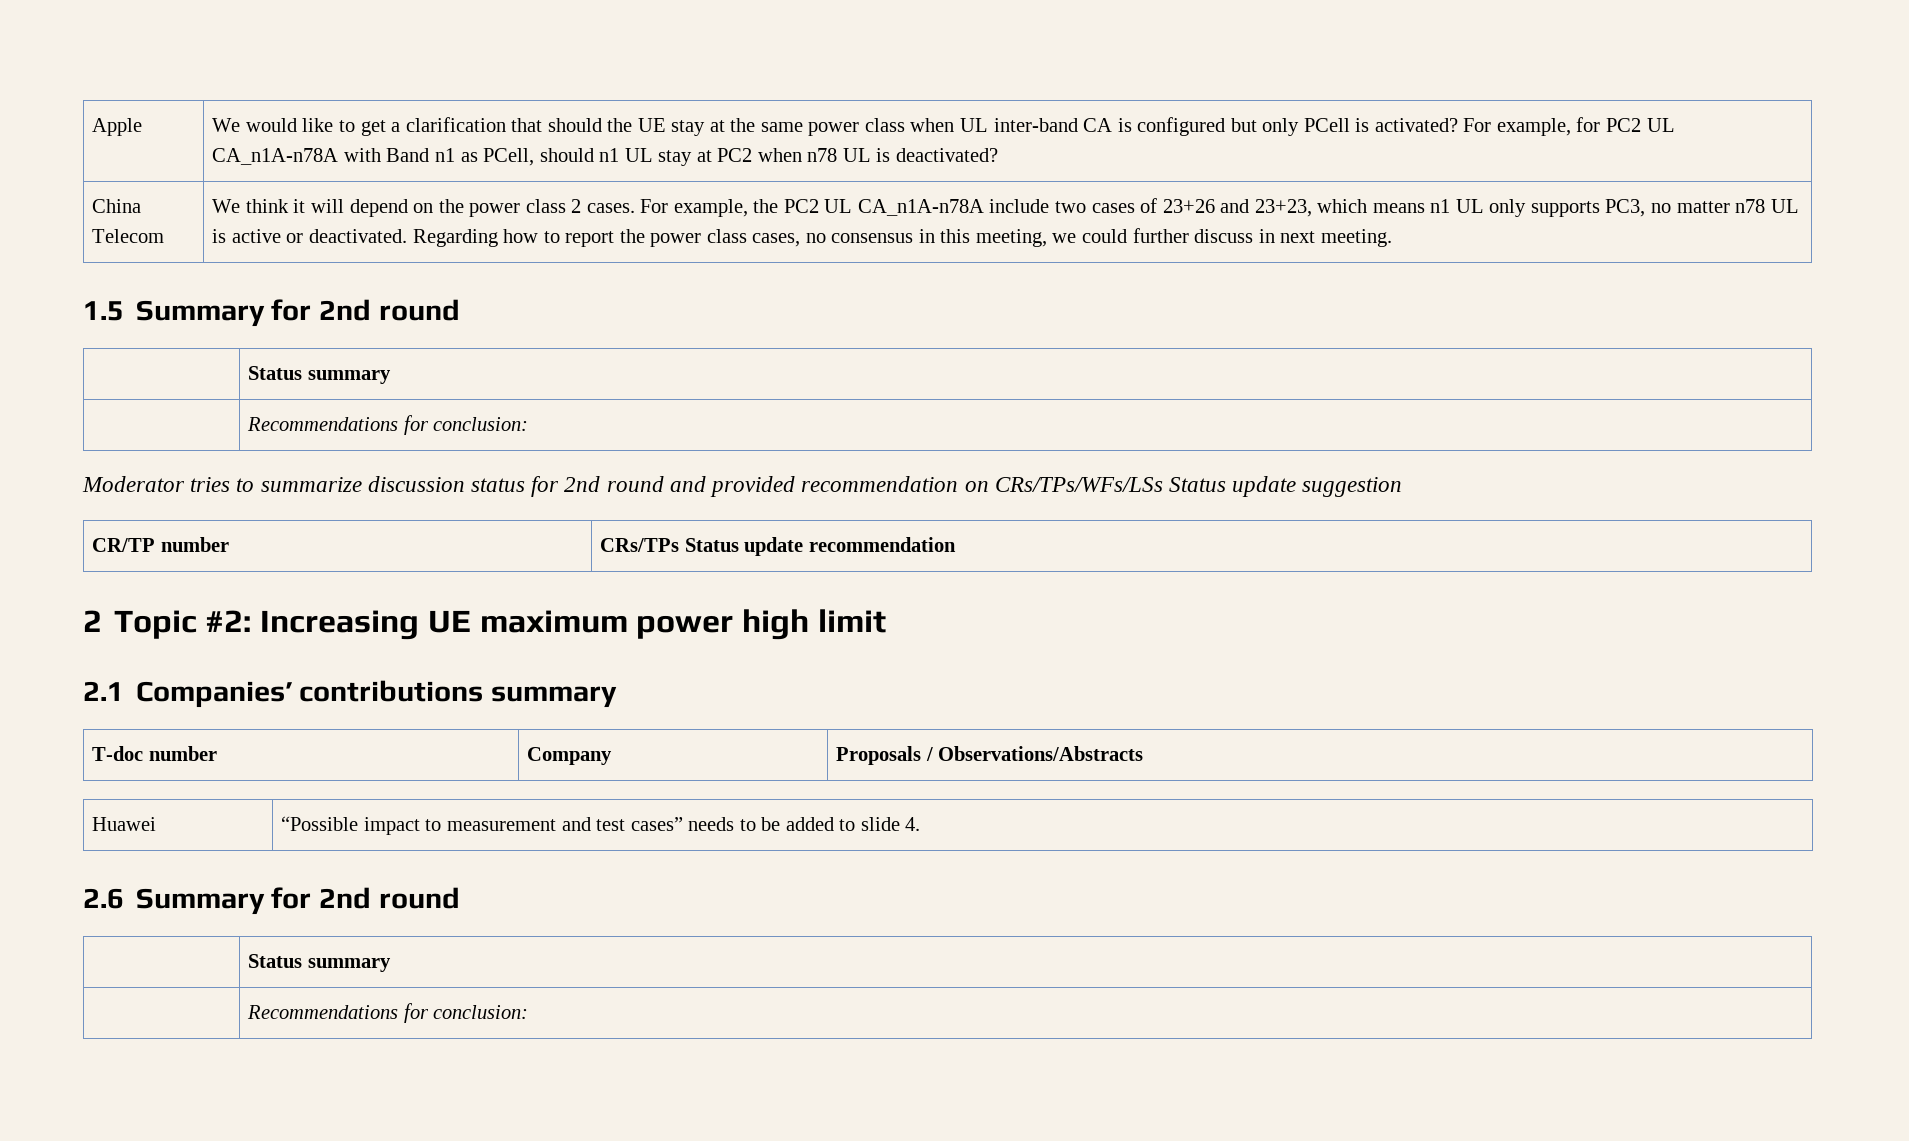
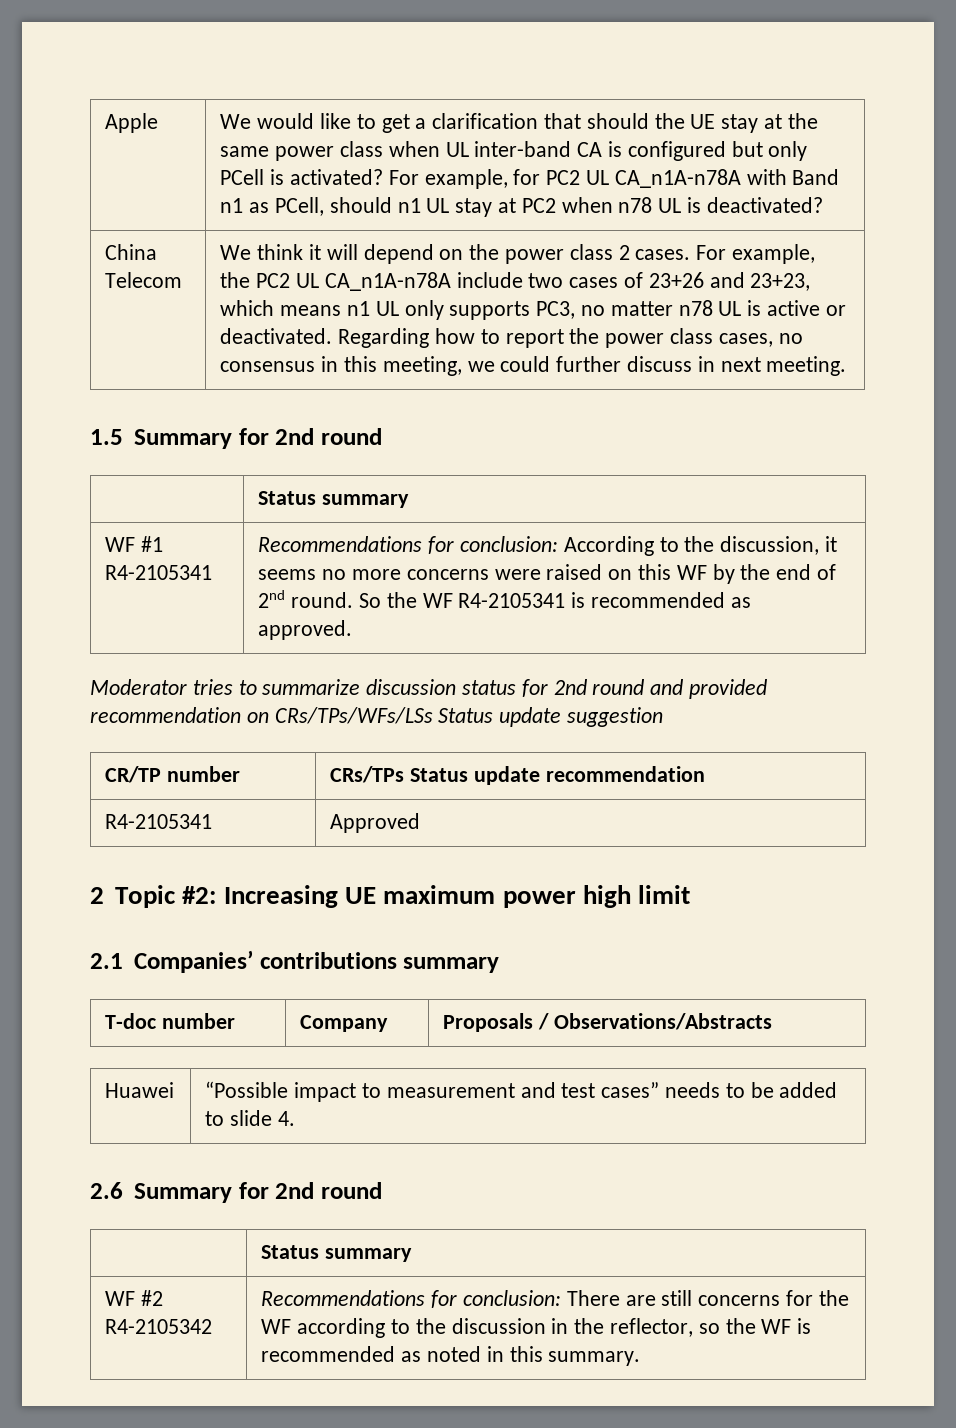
  1.5 Summary for 2nd round
  | Status summary
- | Recommendations for conclusion:
+ WF #1 R4-2105341 | Recommendations for conclusion: According to the discussion, it seems no more concerns were raised on this WF by the end of 2nd round. So the WF R4-2105341 is recommended as approved.
+ R4-2105341 | Approved
  2.6 Summary for 2nd round
  | Status summary
- | Recommendations for conclusion:
+ WF #2 R4-2105342 | Recommendations for conclusion: There are still concerns for the WF according to the discussion in the reflector, so the WF is recommended as noted in this summary.

